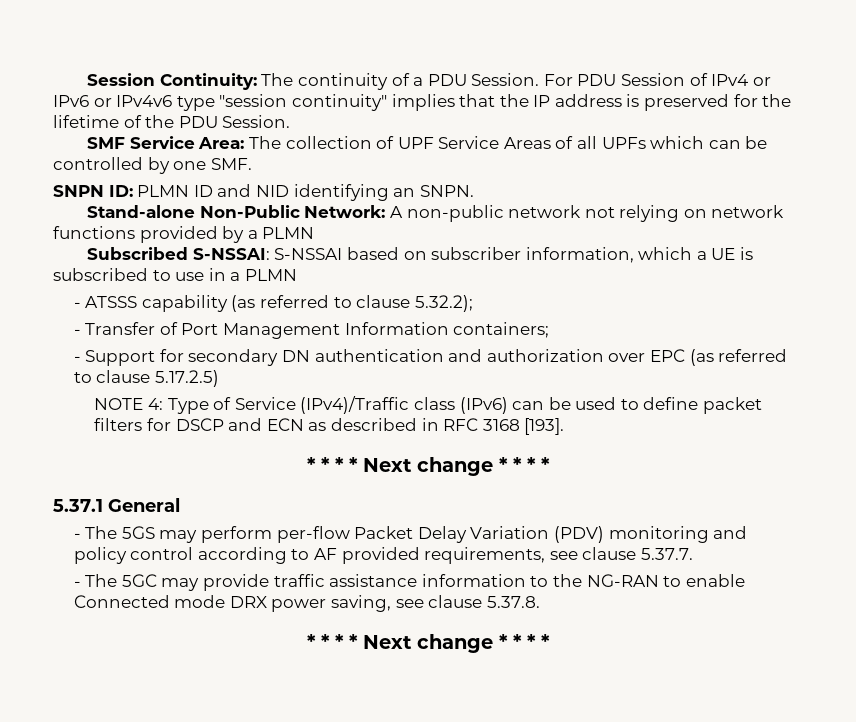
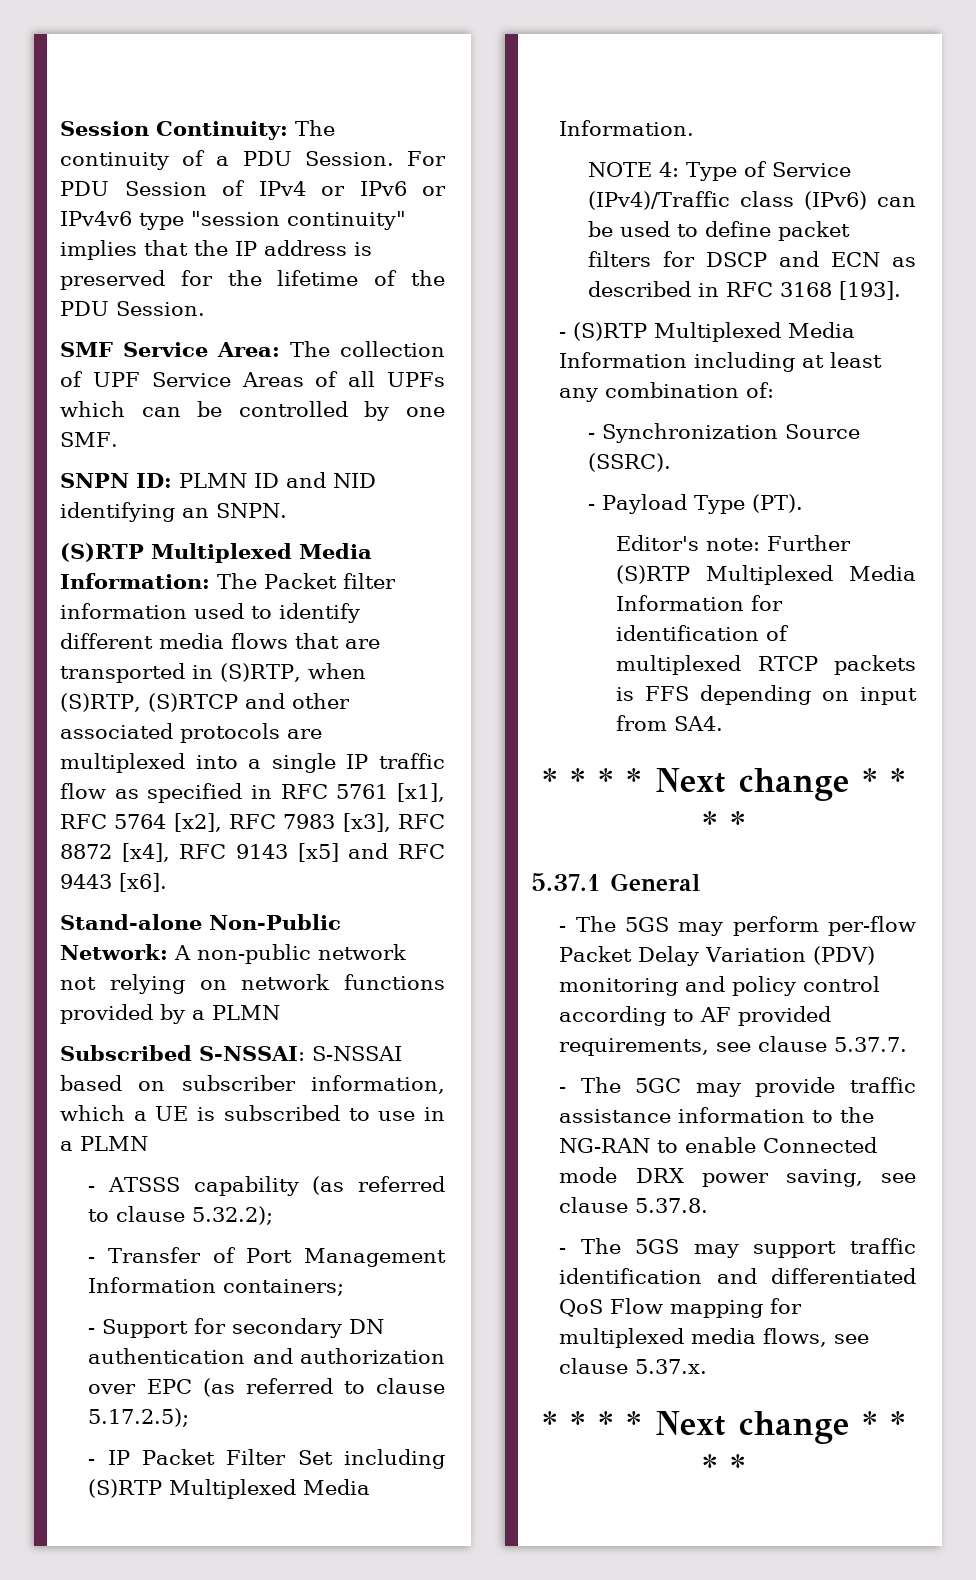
+ (S)RTP Multiplexed Media Information: The Packet filter information used to identify different media flows that are transported in (S)RTP, when (S)RTP, (S)RTCP and other associated protocols are multiplexed into a single IP traffic flow as specified in RFC 5761 [x1], RFC 5764 [x2], RFC 7983 [x3], RFC 8872 [x4], RFC 9143 [x5] and RFC 9443 [x6].
- - Support for secondary DN authentication and authorization over EPC (as referred to clause 5.17.2.5)
+ - Support for secondary DN authentication and authorization over EPC (as referred to clause 5.17.2.5);
+ - IP Packet Filter Set including (S)RTP Multiplexed Media Information.
+ - (S)RTP Multiplexed Media Information including at least any combination of:
+ - Synchronization Source (SSRC).
+ - Payload Type (PT).
+ Editor's note: Further (S)RTP Multiplexed Media Information for identification of multiplexed RTCP packets is FFS depending on input from SA4.
+ - The 5GS may support traffic identification and differentiated QoS Flow mapping for multiplexed media flows, see clause 5.37.x.

